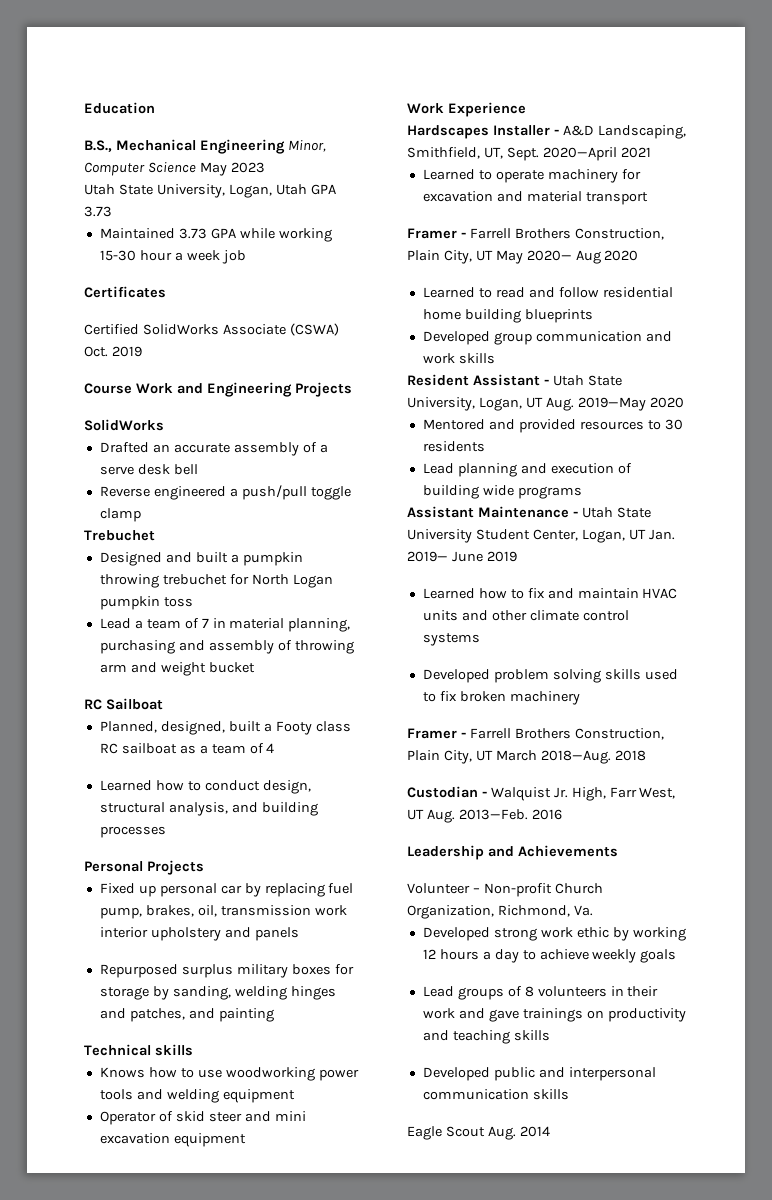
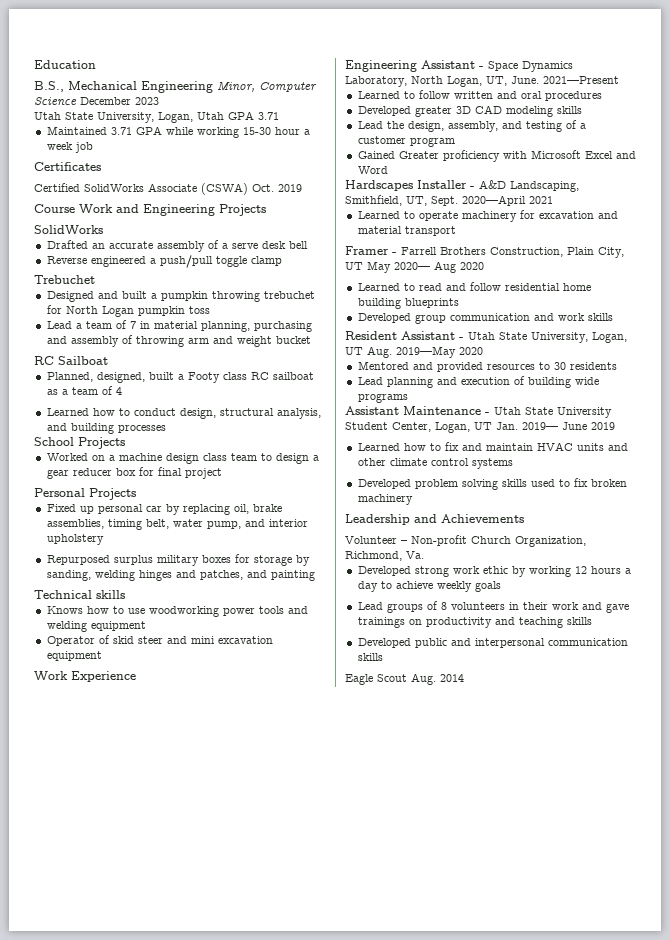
- B.S., Mechanical Engineering Minor, Computer Science May 2023
+ B.S., Mechanical Engineering Minor, Computer Science December 2023
- Utah State University, Logan, Utah GPA 3.73
+ Utah State University, Logan, Utah GPA 3.71
- Maintained 3.73 GPA while working 15-30 hour a week job
+ Maintained 3.71 GPA while working 15-30 hour a week job
+ School Projects
+ Worked on a machine design class team to design a gear reducer box for final project
- Fixed up personal car by replacing fuel pump, brakes, oil, transmission work interior upholstery and panels
+ Fixed up personal car by replacing oil, brake assemblies, timing belt, water pump, and interior upholstery
+ Engineering Assistant - Space Dynamics Laboratory, North Logan, UT, June. 2021—Present
+ Learned to follow written and oral procedures
+ Developed greater 3D CAD modeling skills
+ Lead the design, assembly, and testing of a customer program
+ Gained Greater proficiency with Microsoft Excel and Word
- Framer - Farrell Brothers Construction, Plain City, UT March 2018—Aug. 2018
- Custodian - Walquist Jr. High, Farr West, UT Aug. 2013—Feb. 2016

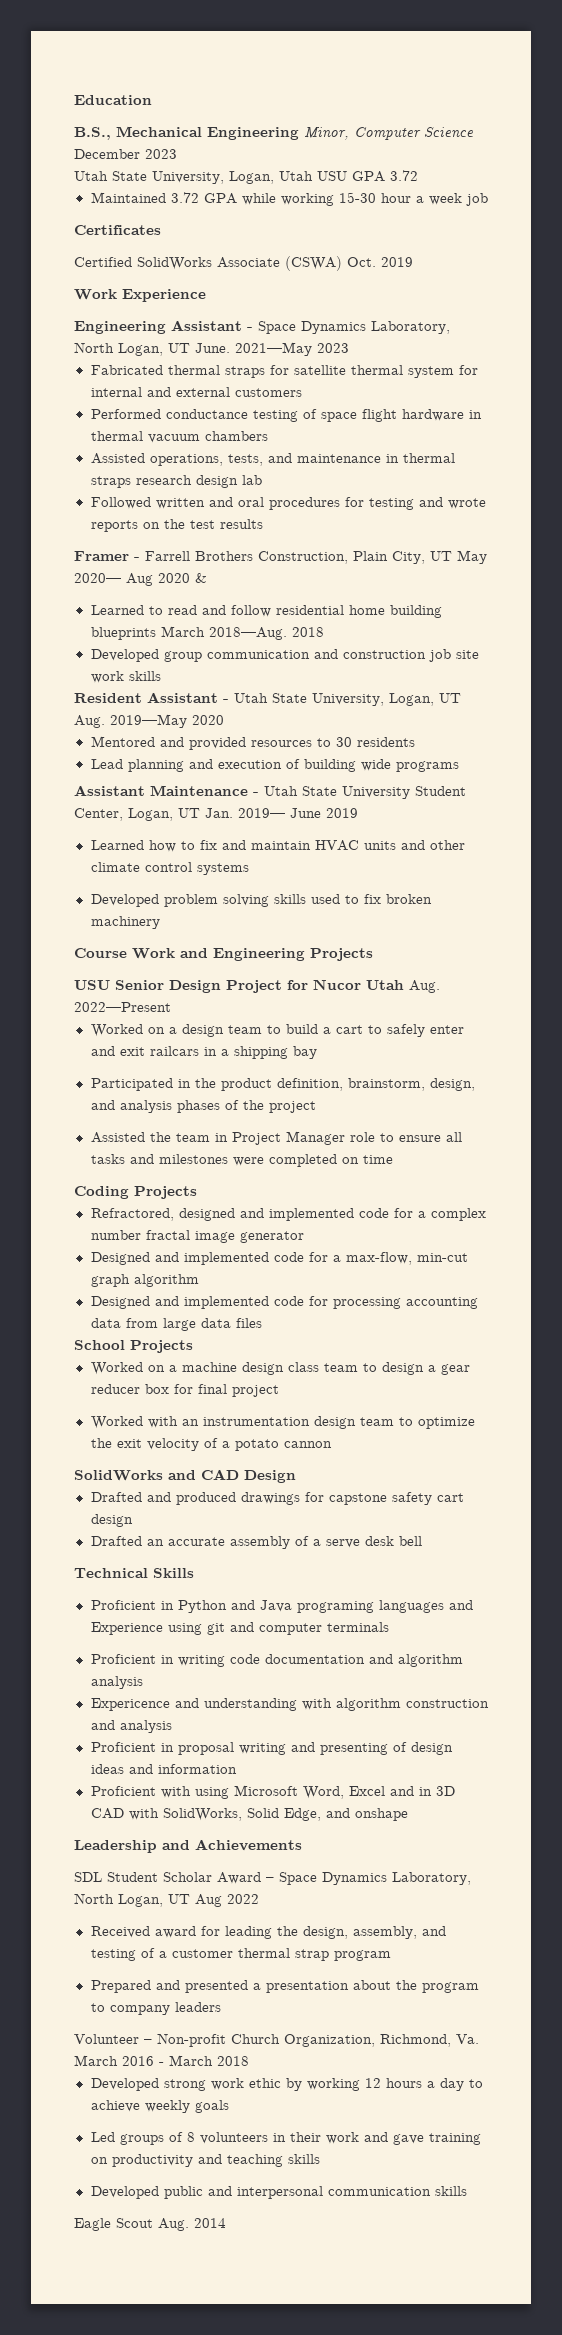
- Utah State University, Logan, Utah GPA 3.71
+ Utah State University, Logan, Utah USU GPA 3.72
- Maintained 3.71 GPA while working 15-30 hour a week job
+ Maintained 3.72 GPA while working 15-30 hour a week job
- Course Work and Engineering Projects
- SolidWorks
- Drafted an accurate assembly of a serve desk bell
- Reverse engineered a push/pull toggle clamp
- Trebuchet
- Designed and built a pumpkin throwing trebuchet for North Logan pumpkin toss
- Lead a team of 7 in material planning, purchasing and assembly of throwing arm and weight bucket
- RC Sailboat
- Planned, designed, built a Footy class RC sailboat as a team of 4
- Learned how to conduct design, structural analysis, and building processes
- School Projects
- Worked on a machine design class team to design a gear reducer box for final project
- Personal Projects
- Fixed up personal car by replacing oil, brake assemblies, timing belt, water pump, and interior upholstery
- Repurposed surplus military boxes for storage by sanding, welding hinges and patches, and painting
- Technical skills
- Knows how to use woodworking power tools and welding equipment
- Operator of skid steer and mini excavation equipment
- Engineering Assistant - Space Dynamics Laboratory, North Logan, UT, June. 2021—Present
- Learned to follow written and oral procedures
- Developed greater 3D CAD modeling skills
- Lead the design, assembly, and testing of a customer program
- Gained Greater proficiency with Microsoft Excel and Word
- Hardscapes Installer - A&D Landscaping, Smithfield, UT, Sept. 2020—April 2021
- Learned to operate machinery for excavation and material transport
+ Engineering Assistant - Space Dynamics Laboratory, North Logan, UT June. 2021—May 2023
+ Fabricated thermal straps for satellite thermal system for internal and external customers
+ Performed conductance testing of space flight hardware in thermal vacuum chambers
+ Assisted operations, tests, and maintenance in thermal straps research design lab
+ Followed written and oral procedures for testing and wrote reports on the test results
- Framer - Farrell Brothers Construction, Plain City, UT May 2020— Aug 2020
+ Framer - Farrell Brothers Construction, Plain City, UT May 2020— Aug 2020 &
- Learned to read and follow residential home building blueprints
+ Learned to read and follow residential home building blueprints March 2018—Aug. 2018
- Developed group communication and work skills
+ Developed group communication and construction job site work skills
+ Course Work and Engineering Projects
+ USU Senior Design Project for Nucor Utah Aug. 2022—Present
+ Worked on a design team to build a cart to safely enter and exit railcars in a shipping bay
+ Participated in the product definition, brainstorm, design, and analysis phases of the project
+ Assisted the team in Project Manager role to ensure all tasks and milestones were completed on time
+ Coding Projects
+ Refractored, designed and implemented code for a complex number fractal image generator
+ Designed and implemented code for a max-flow, min-cut graph algorithm
+ Designed and implemented code for processing accounting data from large data files
+ School Projects
+ Worked on a machine design class team to design a gear reducer box for final project
+ Worked with an instrumentation design team to optimize the exit velocity of a potato cannon
+ SolidWorks and CAD Design
+ Drafted and produced drawings for capstone safety cart design
+ Drafted an accurate assembly of a serve desk bell
+ Technical Skills
+ Proficient in Python and Java programing languages and Experience using git and computer terminals
+ Proficient in writing code documentation and algorithm analysis
+ Expericence and understanding with algorithm construction and analysis
+ Proficient in proposal writing and presenting of design ideas and information
+ Proficient with using Microsoft Word, Excel and in 3D CAD with SolidWorks, Solid Edge, and onshape
  Leadership and Achievements
+ SDL Student Scholar Award – Space Dynamics Laboratory, North Logan, UT Aug 2022
+ Received award for leading the design, assembly, and testing of a customer thermal strap program
+ Prepared and presented a presentation about the program to company leaders
- Volunteer – Non-profit Church Organization, Richmond, Va.
+ Volunteer – Non-profit Church Organization, Richmond, Va. March 2016 - March 2018
- Lead groups of 8 volunteers in their work and gave trainings on productivity and teaching skills
+ Led groups of 8 volunteers in their work and gave training on productivity and teaching skills

